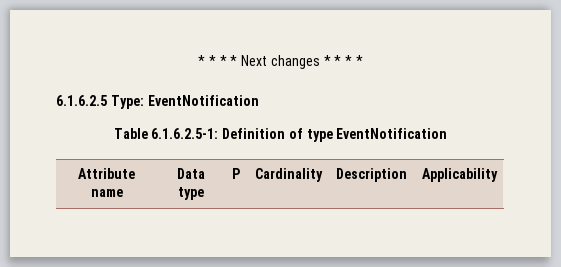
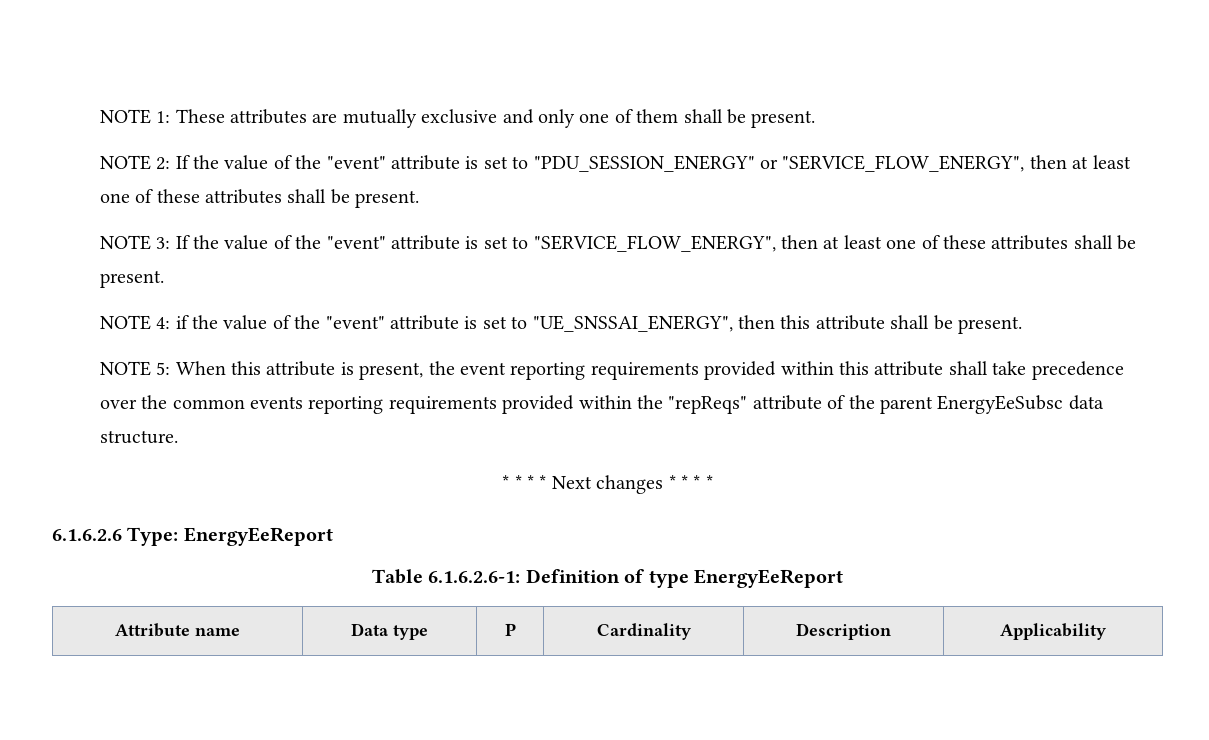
+ NOTE 1: These attributes are mutually exclusive and only one of them shall be present.
+ NOTE 2: If the value of the "event" attribute is set to "PDU_SESSION_ENERGY" or "SERVICE_FLOW_ENERGY", then at least one of these attributes shall be present.
+ NOTE 3: If the value of the "event" attribute is set to "SERVICE_FLOW_ENERGY", then at least one of these attributes shall be present.
+ NOTE 4: if the value of the "event" attribute is set to "UE_SNSSAI_ENERGY", then this attribute shall be present.
+ NOTE 5: When this attribute is present, the event reporting requirements provided within this attribute shall take precedence over the common events reporting requirements provided within the "repReqs" attribute of the parent EnergyEeSubsc data structure.
- 6.1.6.2.5 Type: EventNotification
+ 6.1.6.2.6 Type: EnergyEeReport
- Table 6.1.6.2.5-1: Definition of type EventNotification
+ Table 6.1.6.2.6-1: Definition of type EnergyEeReport

